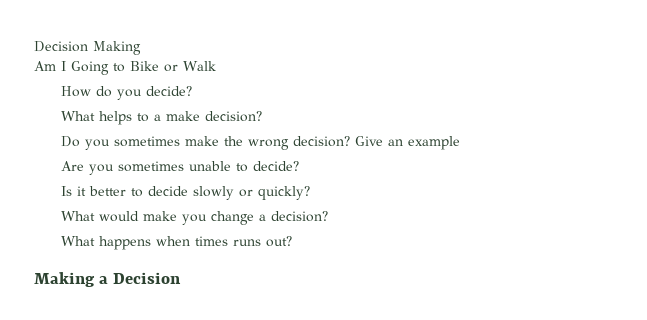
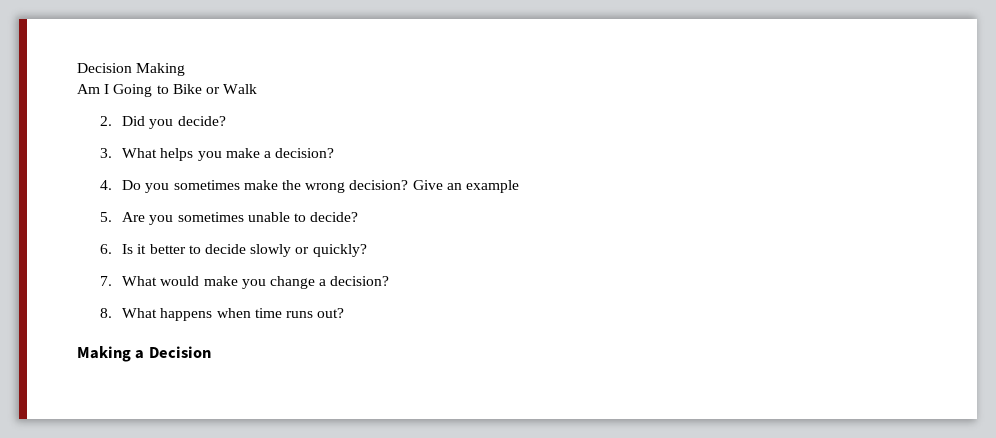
- How do you decide?
+ 2. Did you decide?
- What helps to a make decision?
- Do you sometimes make the wrong decision?
+ 3. What helps you make a decision?
+ 4. Do you sometimes make the wrong decision?
- Are you sometimes unable to decide?
+ 5. Are you sometimes unable to decide?
- Is it better to decide slowly or quickly?
+ 6. Is it better to decide slowly or quickly?
- What would make you change a decision?
+ 7. What would make you change a decision?
- What happens when times runs out?
+ 8. What happens when time runs out?

